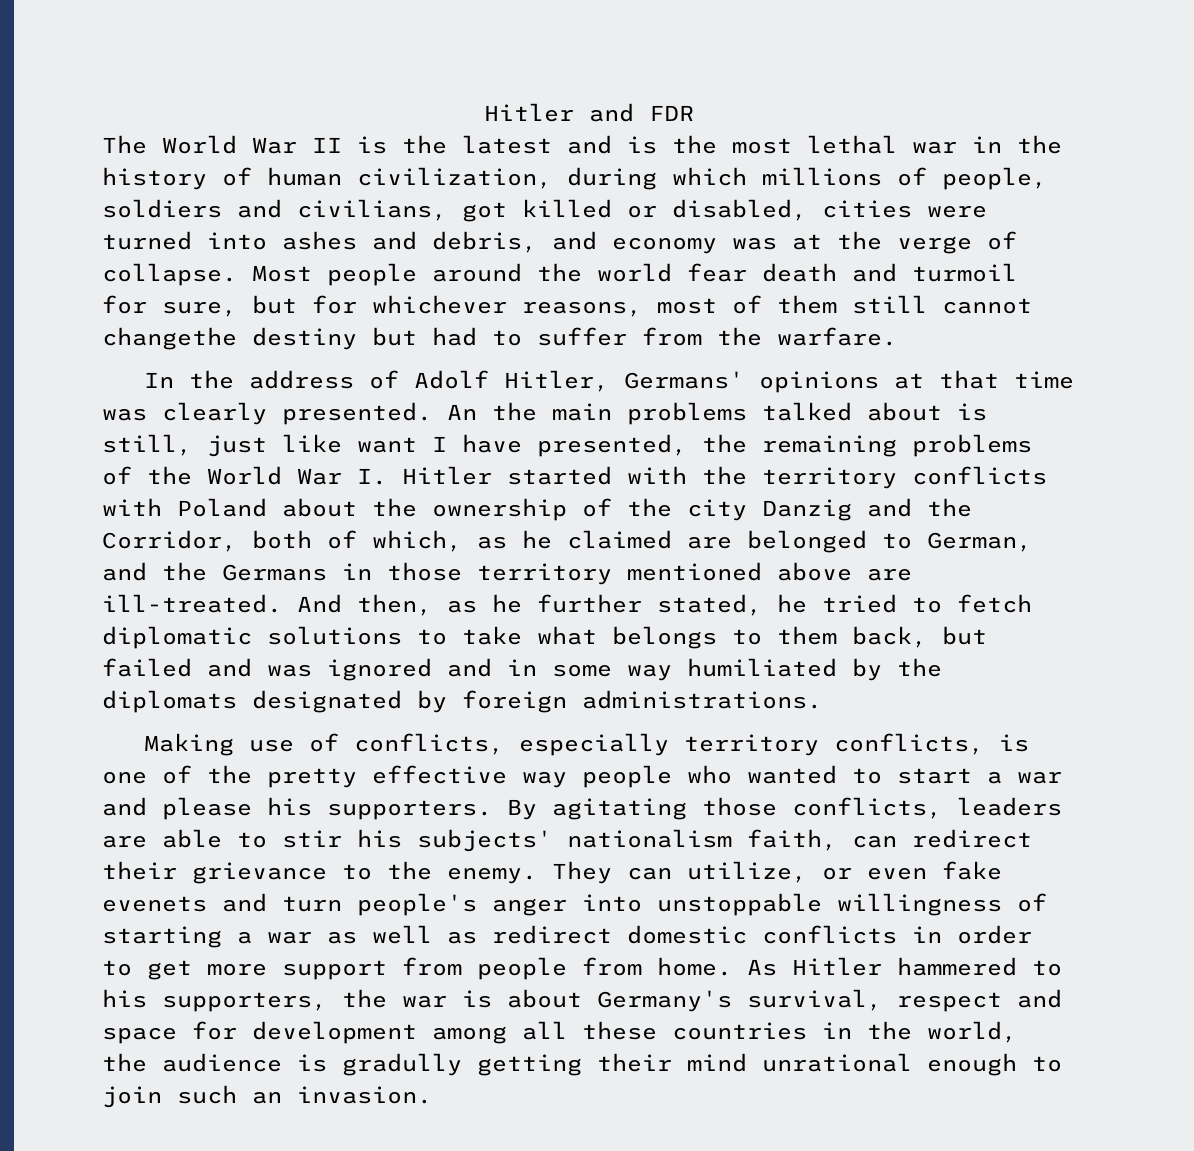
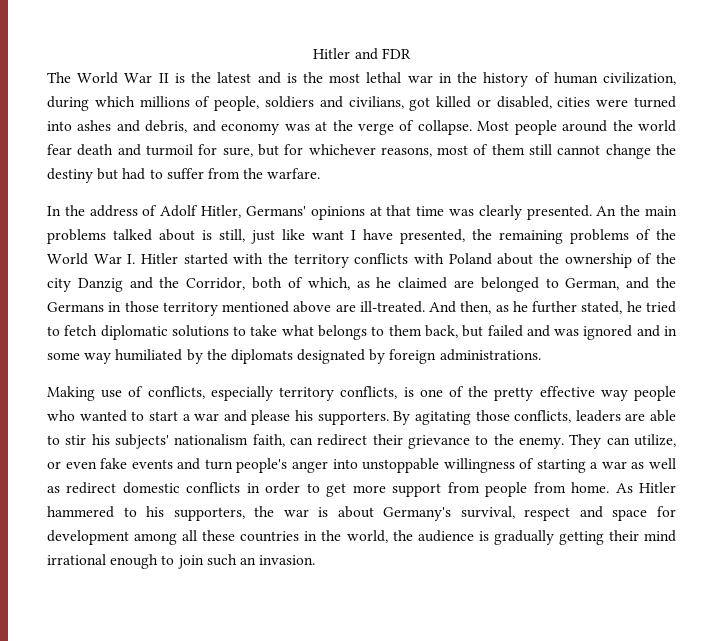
- Most people around the world fear death and turmoil for sure, but for whichever reasons, most of them still cannot changethe destiny but had to suffer from the warfare.
+ Most people around the world fear death and turmoil for sure, but for whichever reasons, most of them still cannot change the destiny but had to suffer from the warfare.
- They can utilize, or even fake evenets and turn people's anger into unstoppable willingness of starting a war as well as redirect domestic conflicts in order to get more support from people from home.
+ They can utilize, or even fake events and turn people's anger into unstoppable willingness of starting a war as well as redirect domestic conflicts in order to get more support from people from home.
- As Hitler hammered to his supporters, the war is about Germany's survival, respect and space for development among all these countries in the world, the audience is gradully getting their mind unrational enough to join such an invasion.
+ As Hitler hammered to his supporters, the war is about Germany's survival, respect and space for development among all these countries in the world, the audience is gradually getting their mind irrational enough to join such an invasion.

